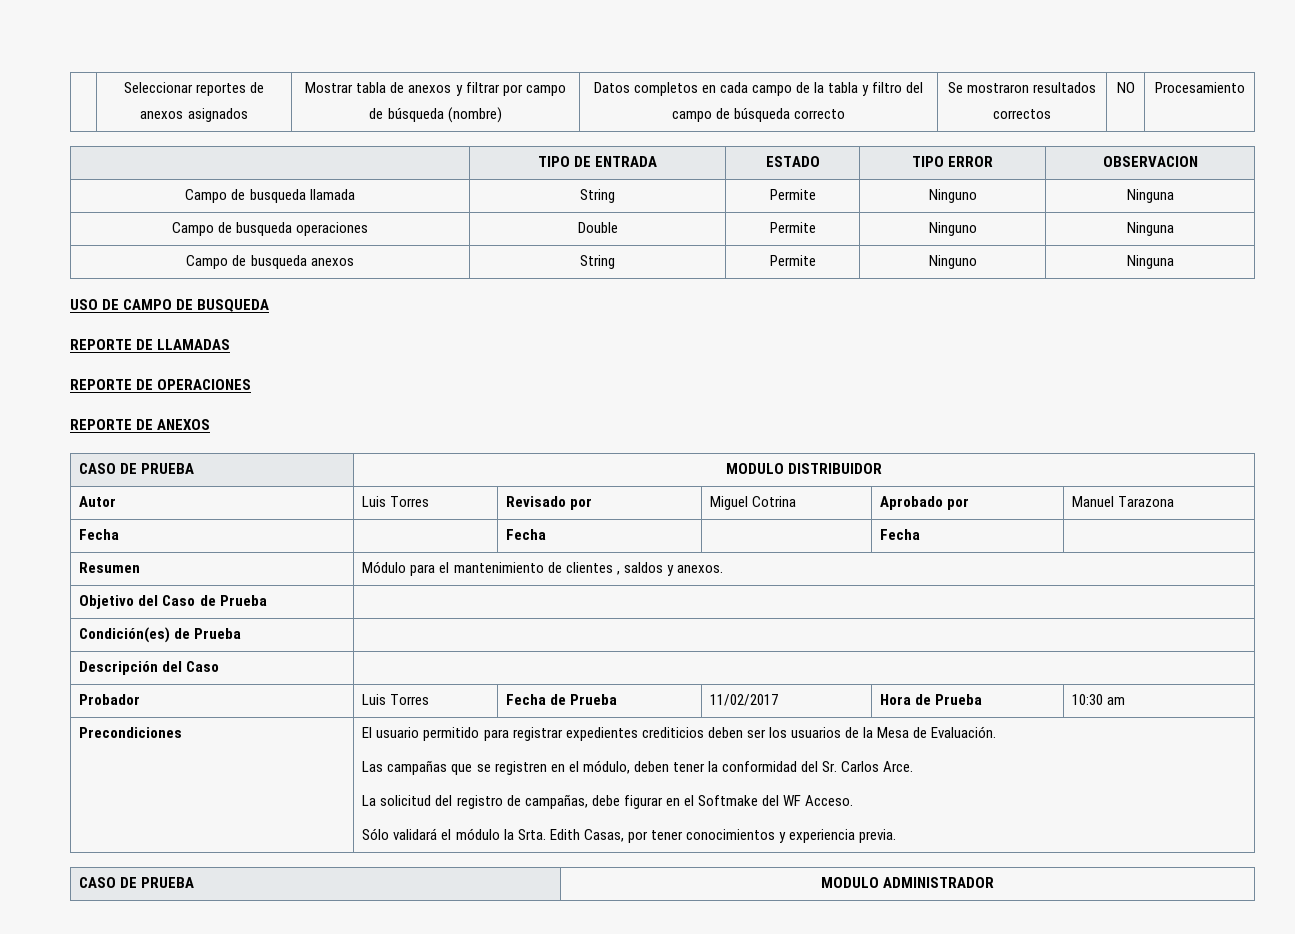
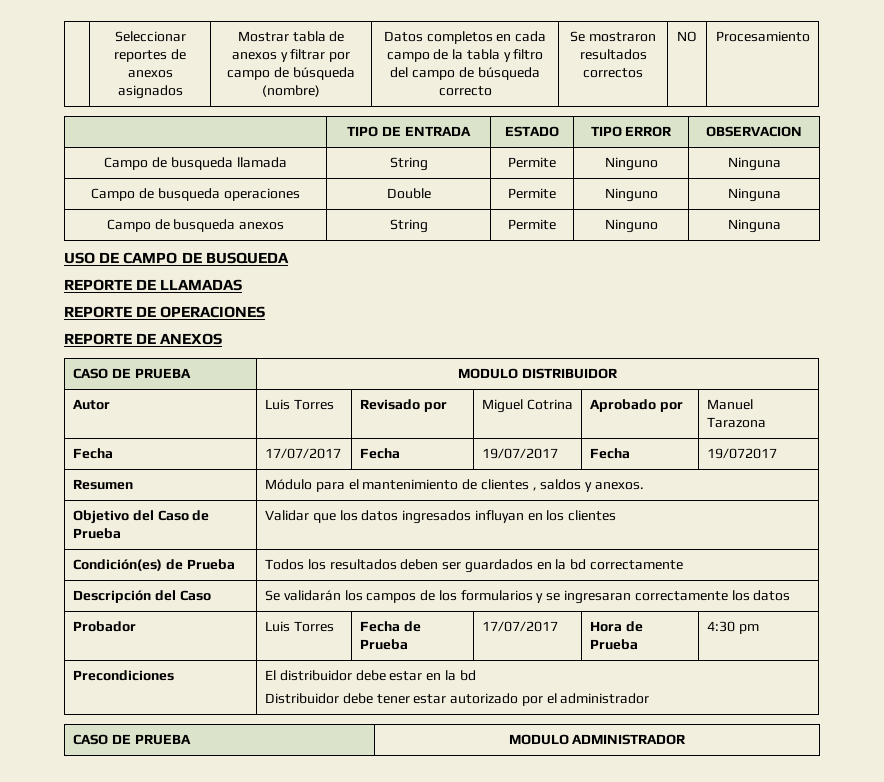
- Fecha | | Fecha | | Fecha |
+ Fecha | 17/07/2017 | Fecha | 19/07/2017 | Fecha | 19/072017
- Objetivo del Caso de Prueba |
- Condición(es) de Prueba |
- Descripción del Caso |
+ Objetivo del Caso de Prueba | Validar que los datos ingresados influyan en los clientes
+ Condición(es) de Prueba | Todos los resultados deben ser guardados en la bd correctamente
+ Descripción del Caso | Se validarán los campos de los formularios y se ingresaran correctamente los datos
- Probador | Luis Torres | Fecha de Prueba | 11/02/2017 | Hora de Prueba | 10:30 am
+ Probador | Luis Torres | Fecha de Prueba | 17/07/2017 | Hora de Prueba | 4:30 pm
- El usuario permitido para registrar expedientes crediticios deben ser los usuarios de la Mesa de Evaluación.
- Las campañas que se registren en el módulo, deben tener la conformidad del Sr. Carlos Arce.
- La solicitud del registro de campañas, debe figurar en el Softmake del WF Acceso.
- Sólo validará el módulo la Srta. Edith Casas, por tener conocimientos y experiencia previa.
+ El distribuidor debe estar en la bd
+ Distribuidor debe tener estar autorizado por el administrador

